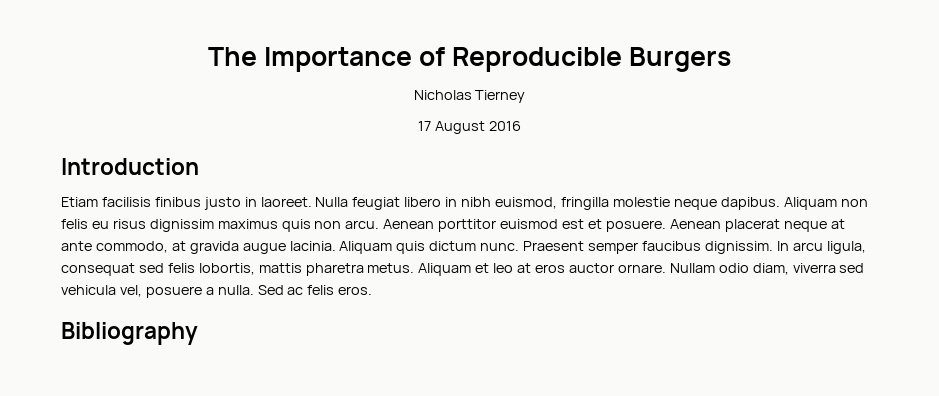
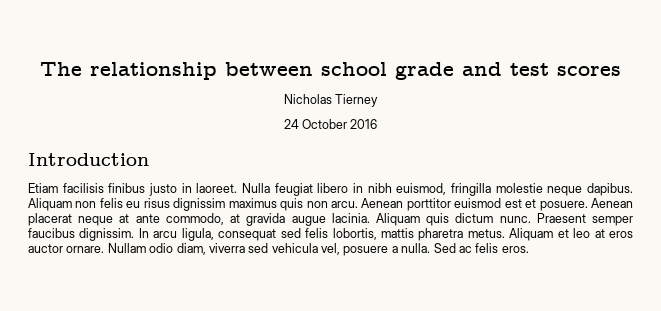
- The Importance of Reproducible Burgers
+ The relationship between school grade and test scores
- 17 August 2016
+ 24 October 2016
- Bibliography

